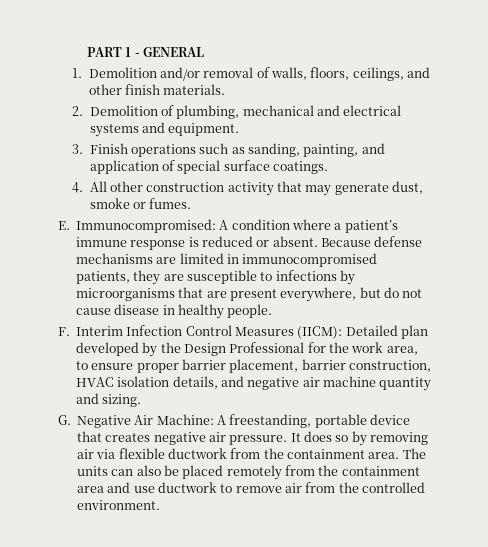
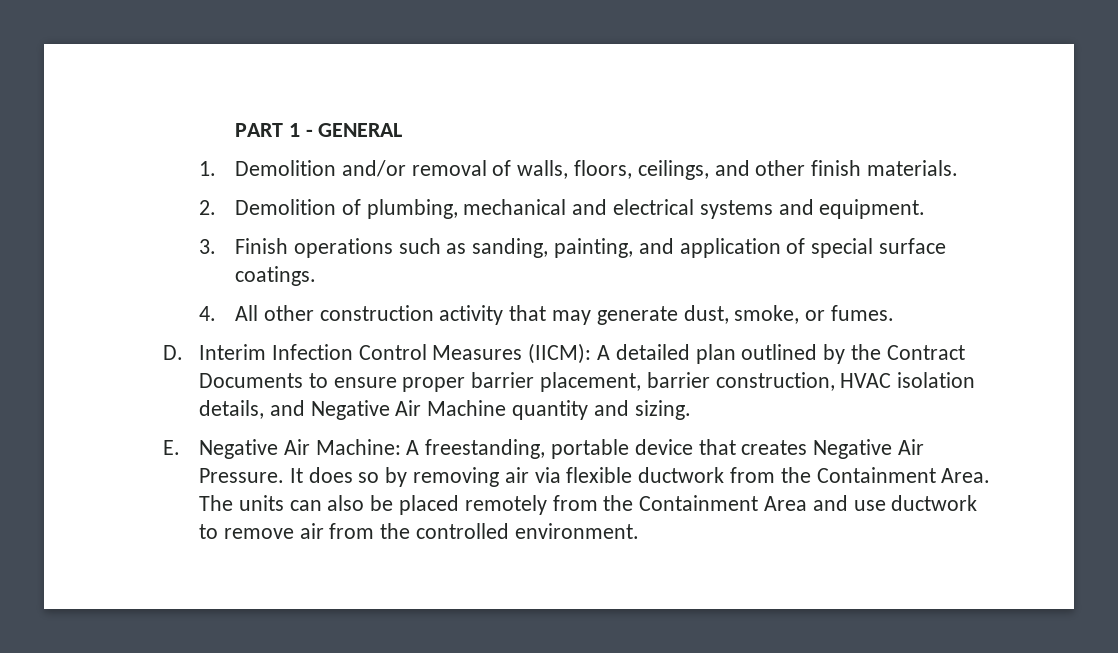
- 4. All other construction activity that may generate dust, smoke or fumes.
+ 4. All other construction activity that may generate dust, smoke, or fumes.
- E. Immunocompromised: A condition where a patient’s immune response is reduced or absent. Because defense mechanisms are limited in immunocompromised patients, they are susceptible to infections by microorganisms that are present everywhere, but do not cause disease in healthy people.
- F. Interim Infection Control Measures (IICM): Detailed plan developed by the Design Professional for the work area, to ensure proper barrier placement, barrier construction, HVAC isolation details, and negative air machine quantity and sizing.
+ D. Interim Infection Control Measures (IICM): A detailed plan outlined by the Contract Documents to ensure proper barrier placement, barrier construction, HVAC isolation details, and Negative Air Machine quantity and sizing.
- G. Negative Air Machine: A freestanding, portable device that creates negative air pressure.
+ E. Negative Air Machine: A freestanding, portable device that creates Negative Air Pressure.
- It does so by removing air via flexible ductwork from the containment area.
+ It does so by removing air via flexible ductwork from the Containment Area.
- The units can also be placed remotely from the containment area and use ductwork to remove air from the controlled environment.
+ The units can also be placed remotely from the Containment Area and use ductwork to remove air from the controlled environment.

